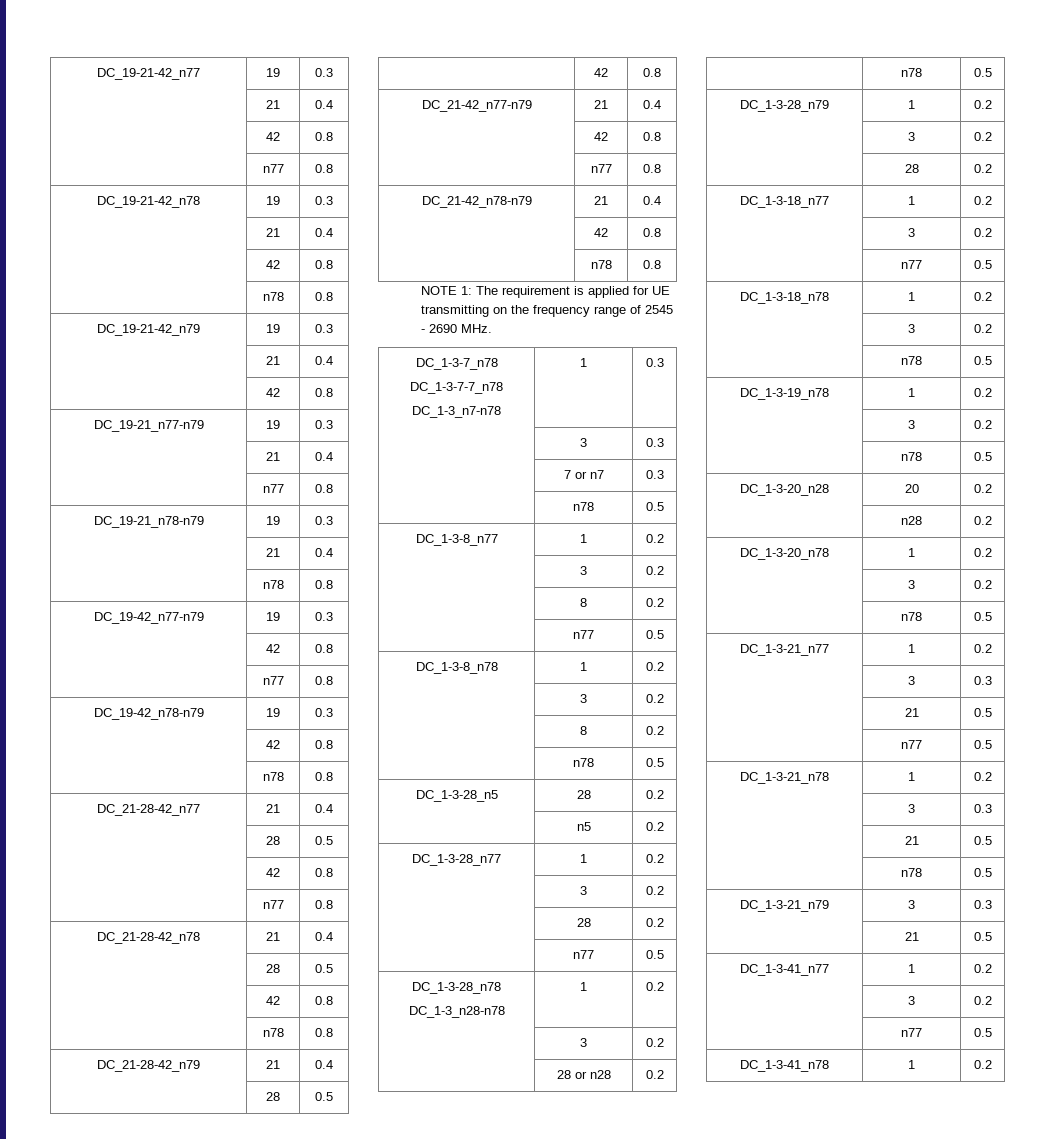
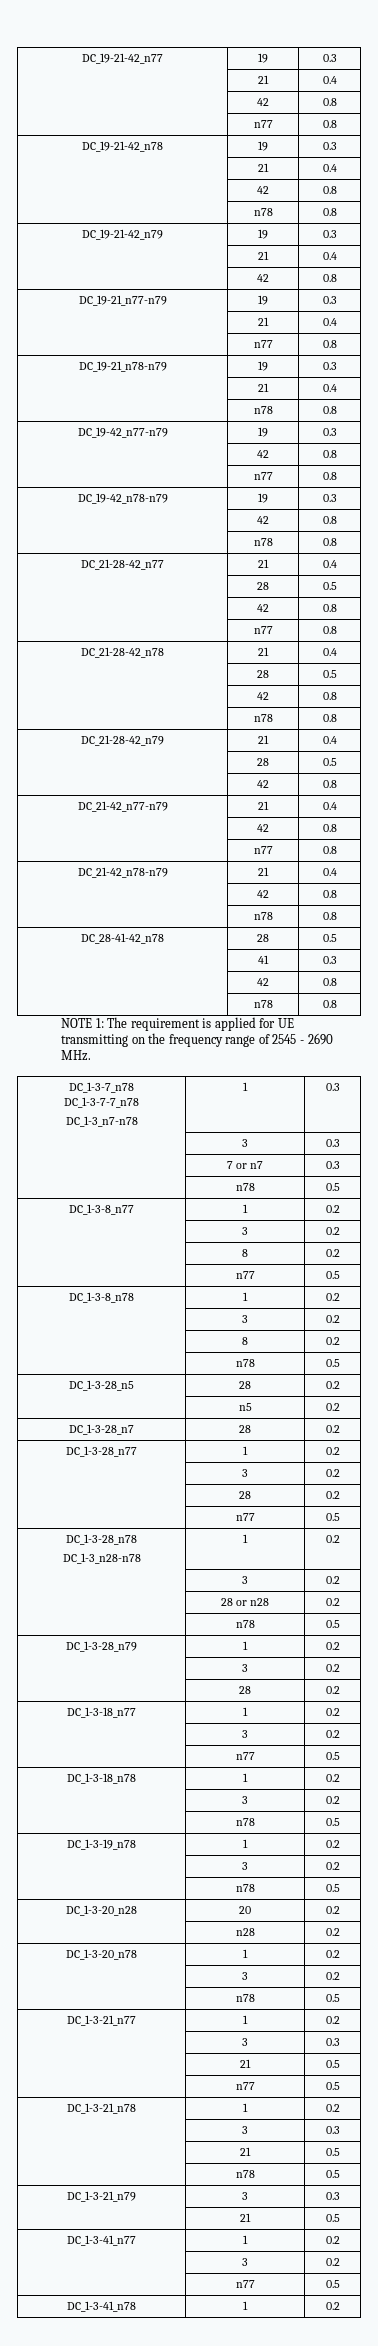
+ DC_28-41-42_n78 | 28 | 0.5
+ | 41 | 0.3
+ | 42 | 0.8
+ | n78 | 0.8
+ DC_1-3-28_n7 | 28 | 0.2

